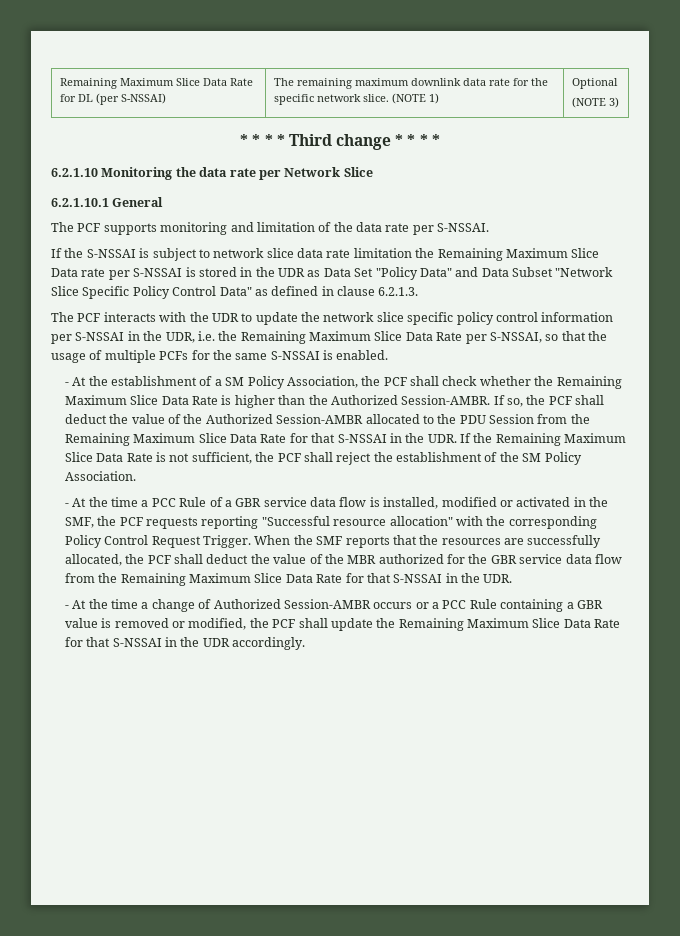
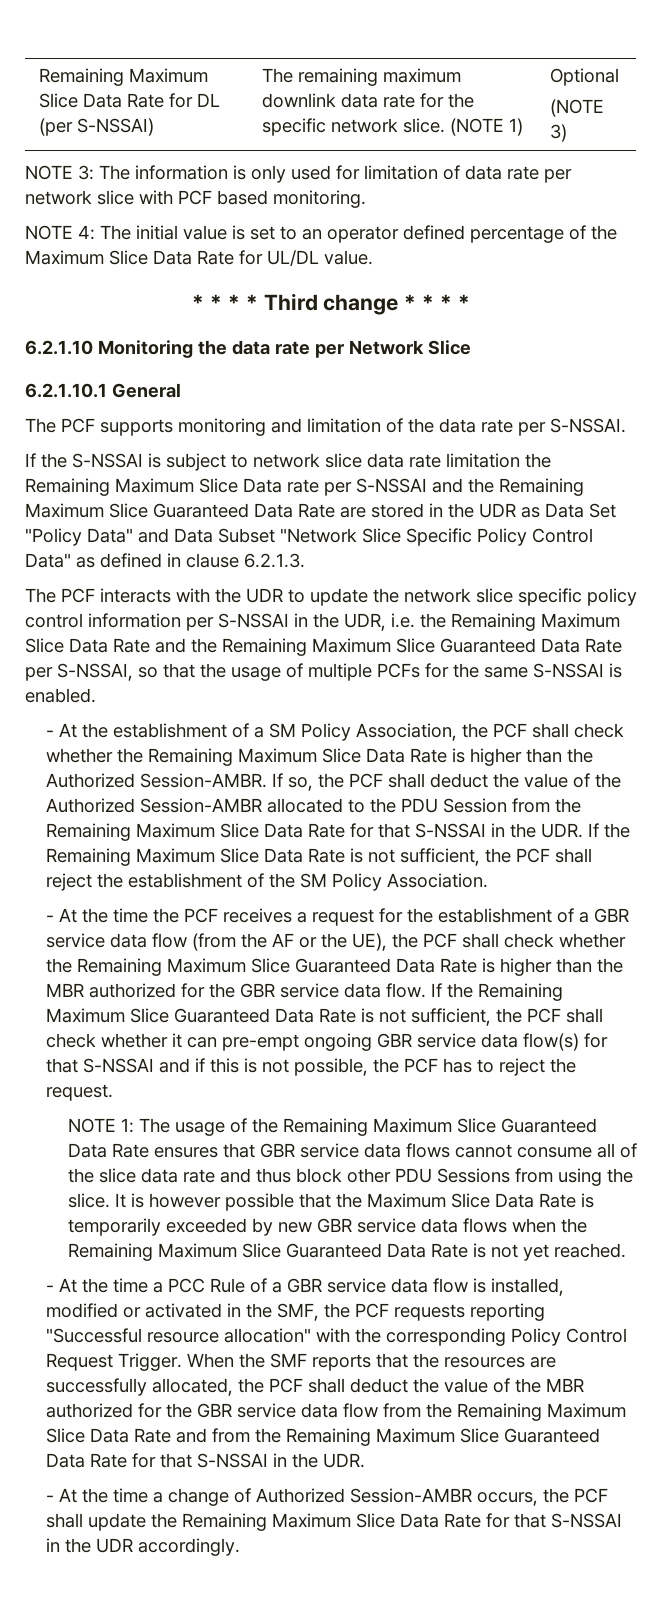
+ NOTE 3: The information is only used for limitation of data rate per network slice with PCF based monitoring.
+ NOTE 4: The initial value is set to an operator defined percentage of the Maximum Slice Data Rate for UL/DL value.
- If the S-NSSAI is subject to network slice data rate limitation the Remaining Maximum Slice Data rate per S-NSSAI is stored in the UDR as Data Set "Policy Data" and Data Subset "Network Slice Specific Policy Control Data" as defined in clause 6.2.1.3.
+ If the S-NSSAI is subject to network slice data rate limitation the Remaining Maximum Slice Data rate per S-NSSAI and the Remaining Maximum Slice Guaranteed Data Rate are stored in the UDR as Data Set "Policy Data" and Data Subset "Network Slice Specific Policy Control Data" as defined in clause 6.2.1.3.
- The PCF interacts with the UDR to update the network slice specific policy control information per S-NSSAI in the UDR, i.e. the Remaining Maximum Slice Data Rate per S-NSSAI, so that the usage of multiple PCFs for the same S-NSSAI is enabled.
+ The PCF interacts with the UDR to update the network slice specific policy control information per S-NSSAI in the UDR, i.e. the Remaining Maximum Slice Data Rate and the Remaining Maximum Slice Guaranteed Data Rate per S-NSSAI, so that the usage of multiple PCFs for the same S-NSSAI is enabled.
+ - At the time the PCF receives a request for the establishment of a GBR service data flow (from the AF or the UE), the PCF shall check whether the Remaining Maximum Slice Guaranteed Data Rate is higher than the MBR authorized for the GBR service data flow. If the Remaining Maximum Slice Guaranteed Data Rate is not sufficient, the PCF shall check whether it can pre-empt ongoing GBR service data flow(s) for that S-NSSAI and if this is not possible, the PCF has to reject the request.
+ NOTE 1: The usage of the Remaining Maximum Slice Guaranteed Data Rate ensures that GBR service data flows cannot consume all of the slice data rate and thus block other PDU Sessions from using the slice. It is however possible that the Maximum Slice Data Rate is temporarily exceeded by new GBR service data flows when the Remaining Maximum Slice Guaranteed Data Rate is not yet reached.
- When the SMF reports that the resources are successfully allocated, the PCF shall deduct the value of the MBR authorized for the GBR service data flow from the Remaining Maximum Slice Data Rate for that S-NSSAI in the UDR.
+ When the SMF reports that the resources are successfully allocated, the PCF shall deduct the value of the MBR authorized for the GBR service data flow from the Remaining Maximum Slice Data Rate and from the Remaining Maximum Slice Guaranteed Data Rate for that S-NSSAI in the UDR.
- - At the time a change of Authorized Session-AMBR occurs or a PCC Rule containing a GBR value is removed or modified, the PCF shall update the Remaining Maximum Slice Data Rate for that S-NSSAI in the UDR accordingly.
+ - At the time a change of Authorized Session-AMBR occurs, the PCF shall update the Remaining Maximum Slice Data Rate for that S-NSSAI in the UDR accordingly.

